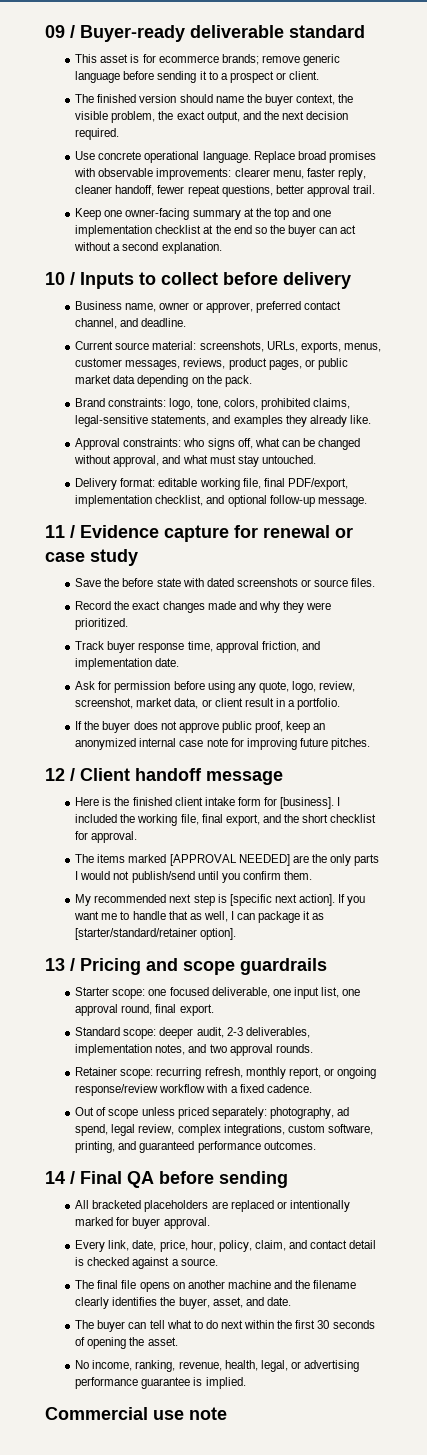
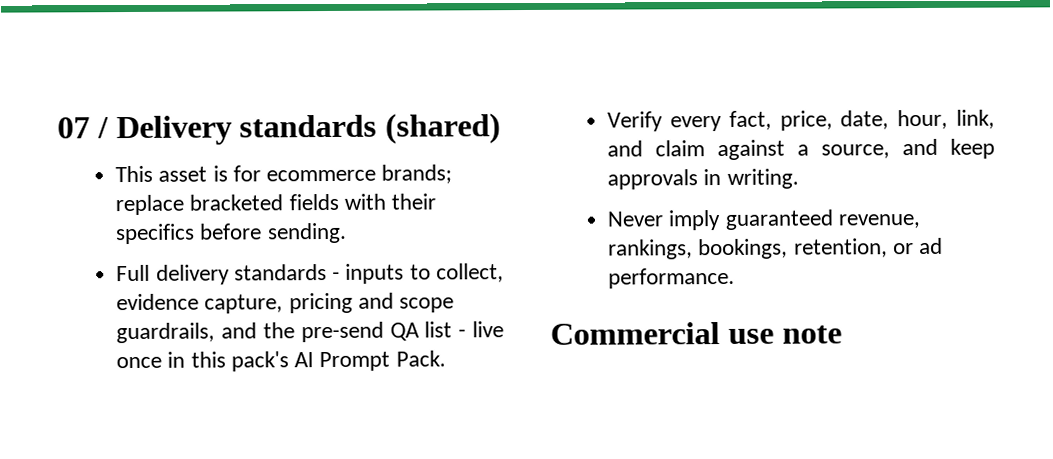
- 09 / Buyer-ready deliverable standard
+ 07 / Delivery standards (shared)
- This asset is for ecommerce brands; remove generic language before sending it to a prospect or client.
- The finished version should name the buyer context, the visible problem, the exact output, and the next decision required.
- Use concrete operational language. Replace broad promises with observable improvements: clearer menu, faster reply, cleaner handoff, fewer repeat questions, better approval trail.
- Keep one owner-facing summary at the top and one implementation checklist at the end so the buyer can act without a second explanation.
- 10 / Inputs to collect before delivery
- Business name, owner or approver, preferred contact channel, and deadline.
- Current source material: screenshots, URLs, exports, menus, customer messages, reviews, product pages, or public market data depending on the pack.
- Brand constraints: logo, tone, colors, prohibited claims, legal-sensitive statements, and examples they already like.
- Approval constraints: who signs off, what can be changed without approval, and what must stay untouched.
- Delivery format: editable working file, final PDF/export, implementation checklist, and optional follow-up message.
- 11 / Evidence capture for renewal or case study
- Save the before state with dated screenshots or source files.
- Record the exact changes made and why they were prioritized.
- Track buyer response time, approval friction, and implementation date.
- Ask for permission before using any quote, logo, review, screenshot, market data, or client result in a portfolio.
- If the buyer does not approve public proof, keep an anonymized internal case note for improving future pitches.
- 12 / Client handoff message
- Here is the finished client intake form for [business]. I included the working file, final export, and the short checklist for approval.
- The items marked [APPROVAL NEEDED] are the only parts I would not publish/send until you confirm them.
- My recommended next step is [specific next action]. If you want me to handle that as well, I can package it as [starter/standard/retainer option].
- 13 / Pricing and scope guardrails
- Starter scope: one focused deliverable, one input list, one approval round, final export.
- Standard scope: deeper audit, 2-3 deliverables, implementation notes, and two approval rounds.
- Retainer scope: recurring refresh, monthly report, or ongoing response/review workflow with a fixed cadence.
- Out of scope unless priced separately: photography, ad spend, legal review, complex integrations, custom software, printing, and guaranteed performance outcomes.
- 14 / Final QA before sending
- All bracketed placeholders are replaced or intentionally marked for buyer approval.
- Every link, date, price, hour, policy, claim, and contact detail is checked against a source.
- The final file opens on another machine and the filename clearly identifies the buyer, asset, and date.
- The buyer can tell what to do next within the first 30 seconds of opening the asset.
- No income, ranking, revenue, health, legal, or advertising performance guarantee is implied.
+ This asset is for ecommerce brands; replace bracketed fields with their specifics before sending.
+ Full delivery standards - inputs to collect, evidence capture, pricing and scope guardrails, and the pre-send QA list - live once in this pack's AI Prompt Pack.
+ Verify every fact, price, date, hour, link, and claim against a source, and keep approvals in writing.
+ Never imply guaranteed revenue, rankings, bookings, retention, or ad performance.

